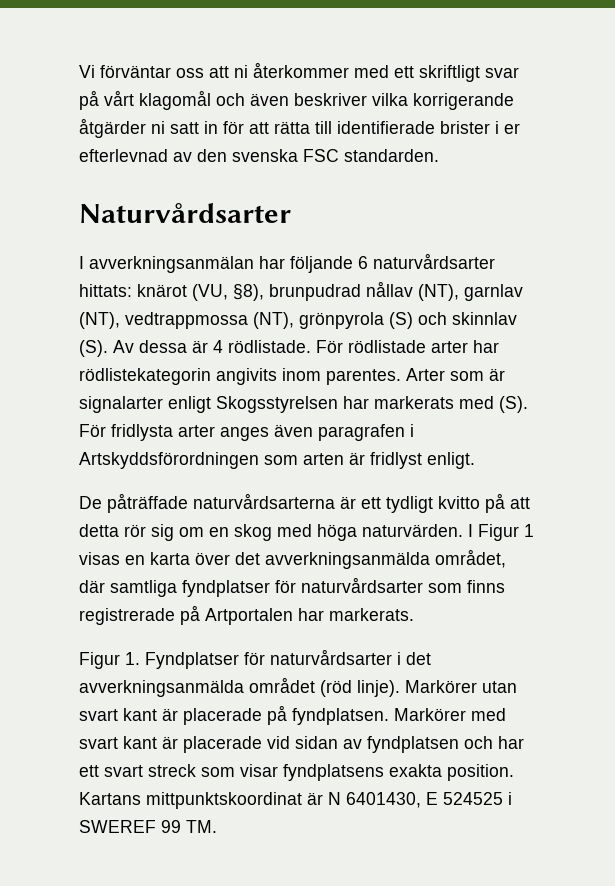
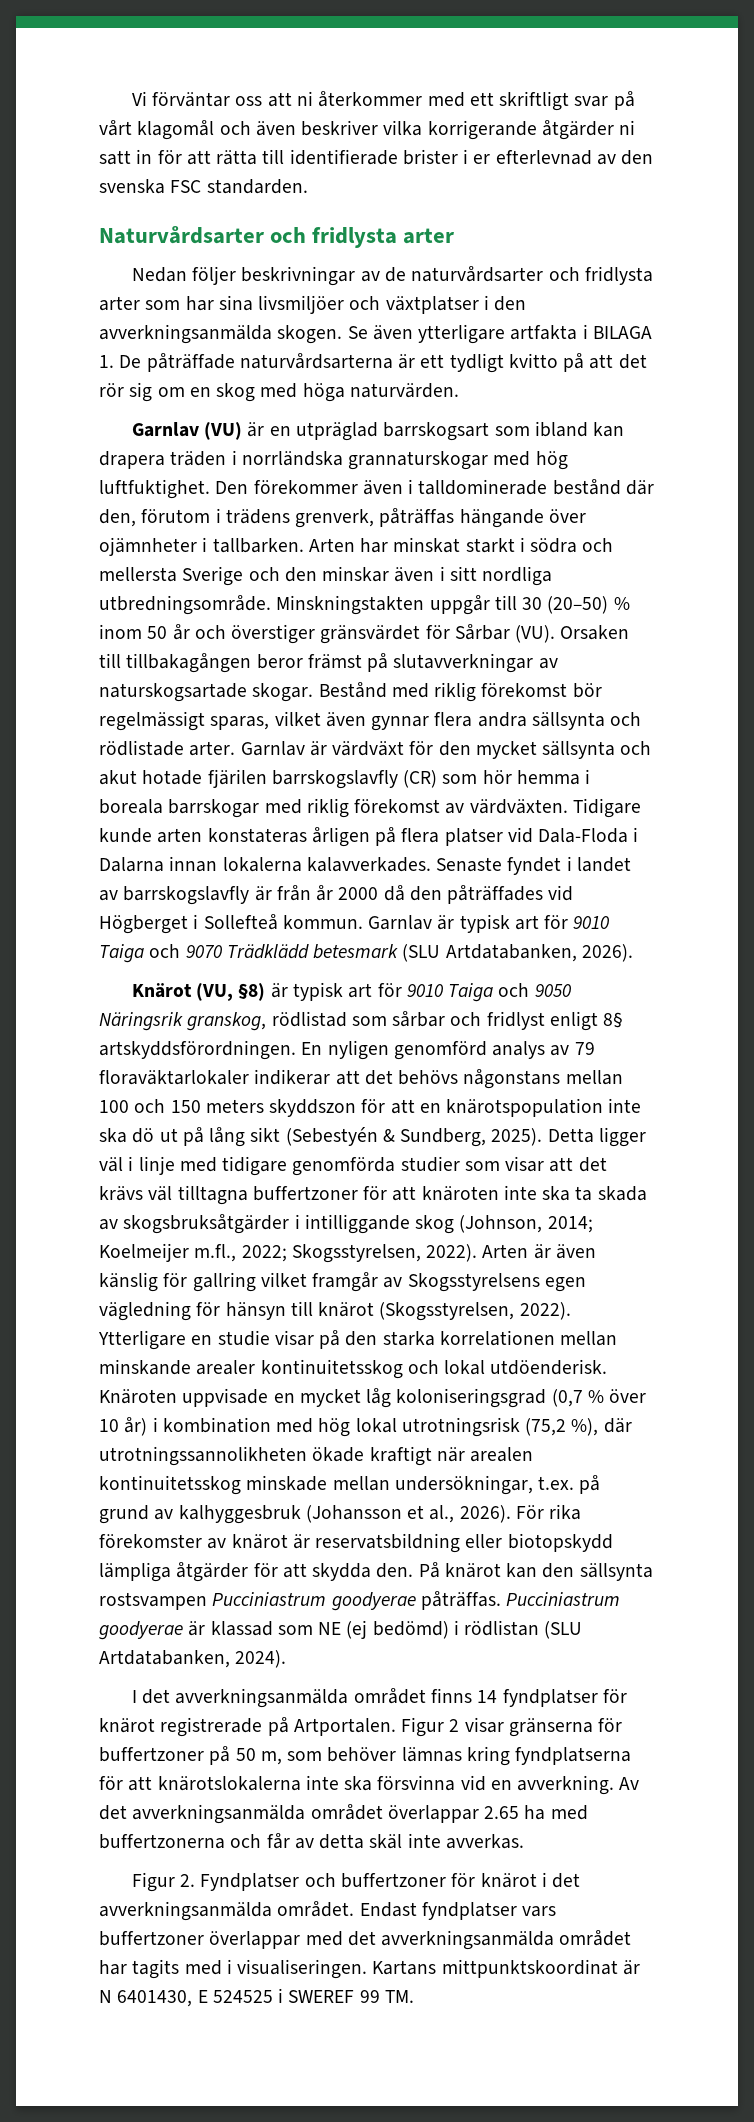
- Naturvårdsarter
- I avverkningsanmälan har följande 6 naturvårdsarter hittats: knärot (VU, §8), brunpudrad nållav (NT), garnlav (NT), vedtrappmossa (NT), grönpyrola (S) och skinnlav (S). Av dessa är 4 rödlistade. För rödlistade arter har rödlistekategorin angivits inom parentes. Arter som är signalarter enligt Skogsstyrelsen har markerats med (S). För fridlysta arter anges även paragrafen i Artskyddsförordningen som arten är fridlyst enligt.
- De påträffade naturvårdsarterna är ett tydligt kvitto på att detta rör sig om en skog med höga naturvärden. I Figur 1 visas en karta över det avverkningsanmälda området, där samtliga fyndplatser för naturvårdsarter som finns registrerade på Artportalen har markerats.
- Figur 1. Fyndplatser för naturvårdsarter i det avverkningsanmälda området (röd linje). Markörer utan svart kant är placerade på fyndplatsen. Markörer med svart kant är placerade vid sidan av fyndplatsen och har ett svart streck som visar fyndplatsens exakta position.
+ Naturvårdsarter och fridlysta arter
+ Nedan följer beskrivningar av de naturvårdsarter och fridlysta arter som har sina livsmiljöer och växtplatser i den avverkningsanmälda skogen. Se även ytterligare artfakta i BILAGA 1. De påträffade naturvårdsarterna är ett tydligt kvitto på att det rör sig om en skog med höga naturvärden.
+ Garnlav (VU) är en utpräglad barrskogsart som ibland kan drapera träden i norrländska grannaturskogar med hög luftfuktighet. Den förekommer även i talldominerade bestånd där den, förutom i trädens grenverk, påträffas hängande över ojämnheter i tallbarken. Arten har minskat starkt i södra och mellersta Sverige och den minskar även i sitt nordliga utbredningsområde. Minskningstakten uppgår till 30 (20–50) % inom 50 år och överstiger gränsvärdet för Sårbar (VU). Orsaken till tillbakagången beror främst på slutavverkningar av naturskogsartade skogar. Bestånd med riklig förekomst bör regelmässigt sparas, vilket även gynnar flera andra sällsynta och rödlistade arter. Garnlav är värdväxt för den mycket sällsynta och akut hotade fjärilen barrskogslavfly (CR) som hör hemma i boreala barrskogar med riklig förekomst av värdväxten. Tidigare kunde arten konstateras årligen på flera platser vid Dala-Floda i Dalarna innan lokalerna kalavverkades. Senaste fyndet i landet av barrskogslavfly är från år 2000 då den påträffades vid Högberget i Sollefteå kommun. Garnlav är typisk art för 9010 Taiga och 9070 Trädklädd betesmark (SLU Artdatabanken, 2026).
+ Knärot (VU, §8) är typisk art för 9010 Taiga och 9050 Näringsrik granskog, rödlistad som sårbar och fridlyst enligt 8§ artskyddsförordningen. En nyligen genomförd analys av 79 floraväktarlokaler indikerar att det behövs någonstans mellan 100 och 150 meters skyddszon för att en knärotspopulation inte ska dö ut på lång sikt (Sebestyén & Sundberg, 2025). Detta ligger väl i linje med tidigare genomförda studier som visar att det krävs väl tilltagna buffertzoner för att knäroten inte ska ta skada av skogsbruksåtgärder i intilliggande skog (Johnson, 2014; Koelmeijer m.fl., 2022; Skogsstyrelsen, 2022). Arten är även känslig för gallring vilket framgår av Skogsstyrelsens egen vägledning för hänsyn till knärot (Skogsstyrelsen, 2022). Ytterligare en studie visar på den starka korrelationen mellan minskande arealer kontinuitetsskog och lokal utdöenderisk. Knäroten uppvisade en mycket låg koloniseringsgrad (0,7 % över 10 år) i kombination med hög lokal utrotningsrisk (75,2 %), där utrotningssannolikheten ökade kraftigt när arealen kontinuitetsskog minskade mellan undersökningar, t.ex. på grund av kalhyggesbruk (Johansson et al., 2026). För rika förekomster av knärot är reservatsbildning eller biotopskydd lämpliga åtgärder för att skydda den. På knärot kan den sällsynta rostsvampen Pucciniastrum goodyerae påträffas. Pucciniastrum goodyerae är klassad som NE (ej bedömd) i rödlistan (SLU Artdatabanken, 2024).
+ I det avverkningsanmälda området finns 14 fyndplatser för knärot registrerade på Artportalen. Figur 2 visar gränserna för buffertzoner på 50 m, som behöver lämnas kring fyndplatserna för att knärotslokalerna inte ska försvinna vid en avverkning. Av det avverkningsanmälda området överlappar 2.65 ha med buffertzonerna och får av detta skäl inte avverkas.
+ Figur 2. Fyndplatser och buffertzoner för knärot i det avverkningsanmälda området. Endast fyndplatser vars buffertzoner överlappar med det avverkningsanmälda området har tagits med i visualiseringen.

